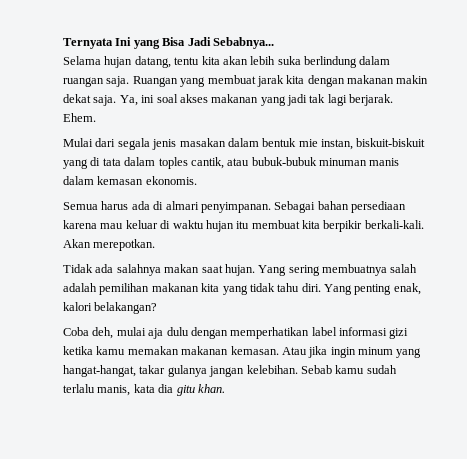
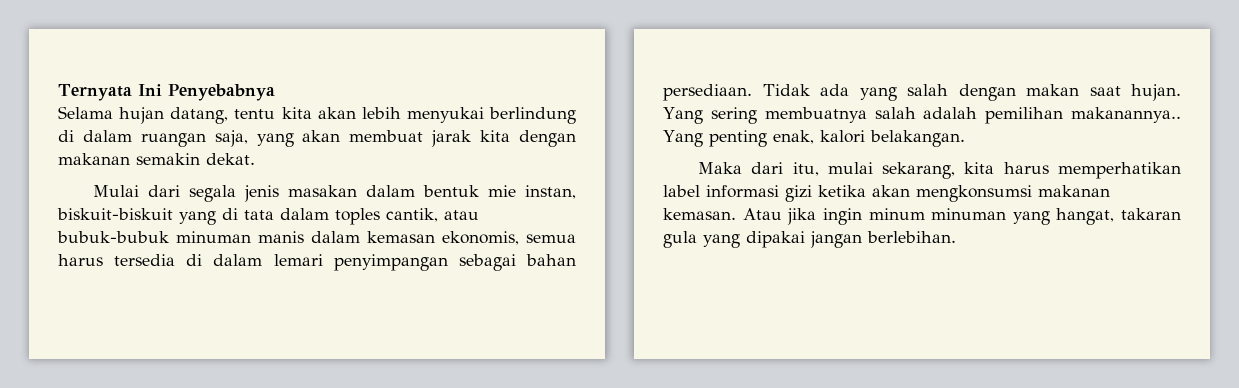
- Ternyata Ini yang Bisa Jadi Sebabnya...
+ Ternyata Ini Penyebabnya
- Selama hujan datang, tentu kita akan lebih suka berlindung dalam ruangan saja. Ruangan yang membuat jarak kita dengan makanan makin dekat saja. Ya, ini soal akses makanan yang jadi tak lagi berjarak. Ehem.
+ Selama hujan datang, tentu kita akan lebih menyukai berlindung di dalam ruangan saja, yang akan membuat jarak kita dengan makanan semakin dekat.
- Mulai dari segala jenis masakan dalam bentuk mie instan, biskuit-biskuit yang di tata dalam toples cantik, atau bubuk-bubuk minuman manis dalam kemasan ekonomis.
- Semua harus ada di almari penyimpanan. Sebagai bahan persediaan karena mau keluar di waktu hujan itu membuat kita berpikir berkali-kali. Akan merepotkan.
- Tidak ada salahnya makan saat hujan.
+ Mulai dari segala jenis masakan dalam bentuk mie instan, biskuit-biskuit yang di tata dalam toples cantik, atau bubuk-bubuk minuman manis dalam kemasan ekonomis, semua harus tersedia di dalam lemari penyimpangan sebagai bahan persediaan. Tidak ada yang salah dengan makan saat hujan.
- Yang sering membuatnya salah adalah pemilihan makanan kita yang tidak tahu diri. Yang penting enak, kalori belakangan?
- Coba deh, mulai aja dulu dengan memperhatikan label informasi gizi ketika kamu memakan makanan kemasan.
+ Yang sering membuatnya salah adalah pemilihan makanannya.. Yang penting enak, kalori belakangan.
+ Maka dari itu, mulai sekarang, kita harus memperhatikan label informasi gizi ketika akan mengkonsumsi makanan kemasan.
- Atau jika ingin minum yang hangat-hangat, takar gulanya jangan kelebihan. Sebab kamu sudah terlalu manis, kata dia gitu khan.
+ Atau jika ingin minum minuman yang hangat, takaran gula yang dipakai jangan berlebihan.

